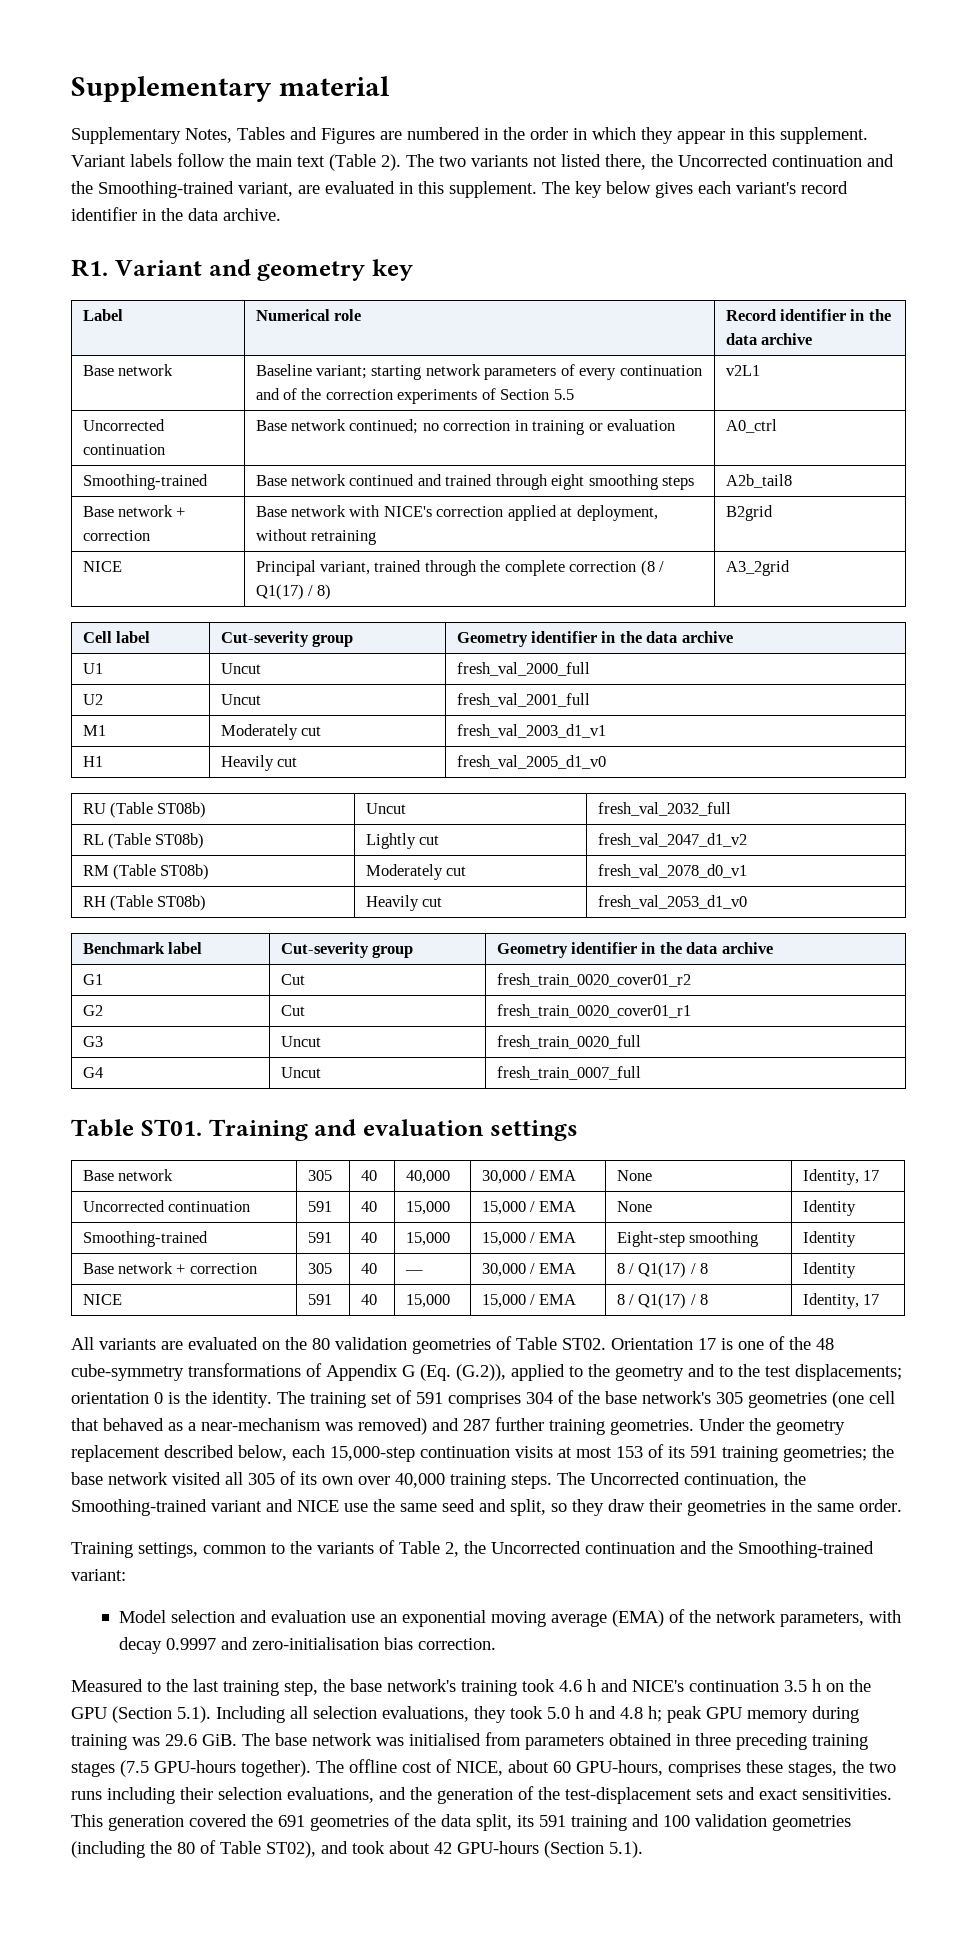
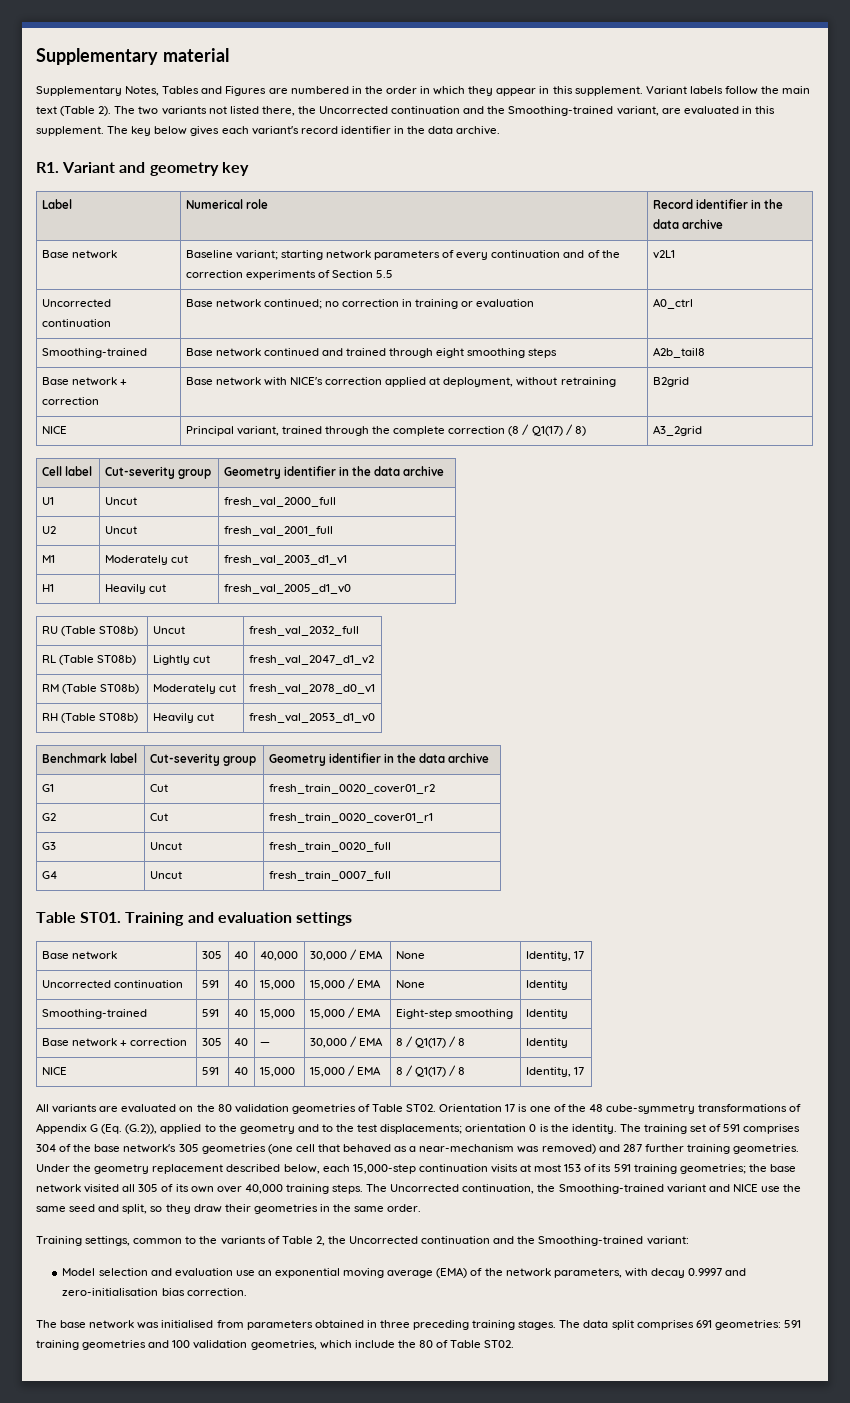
- Measured to the last training step, the base network's training took 4.6 h and NICE's continuation 3.5 h on the GPU (Section 5.1). Including all selection evaluations, they took 5.0 h and 4.8 h; peak GPU memory during training was 29.6 GiB. The base network was initialised from parameters obtained in three preceding training stages (7.5 GPU-hours together). The offline cost of NICE, about 60 GPU-hours, comprises these stages, the two runs including their selection evaluations, and the generation of the test-displacement sets and exact sensitivities. This generation covered the 691 geometries of the data split, its 591 training and 100 validation geometries (including the 80 of Table ST02), and took about 42 GPU-hours (Section 5.1).
+ The base network was initialised from parameters obtained in three preceding training stages. The data split comprises 691 geometries: 591 training geometries and 100 validation geometries, which include the 80 of Table ST02.

